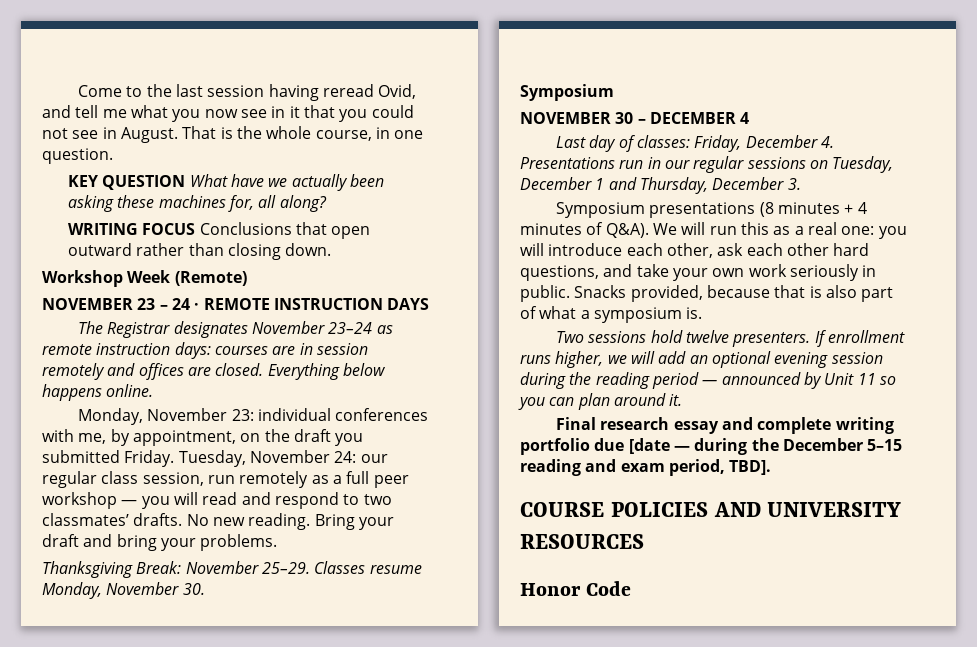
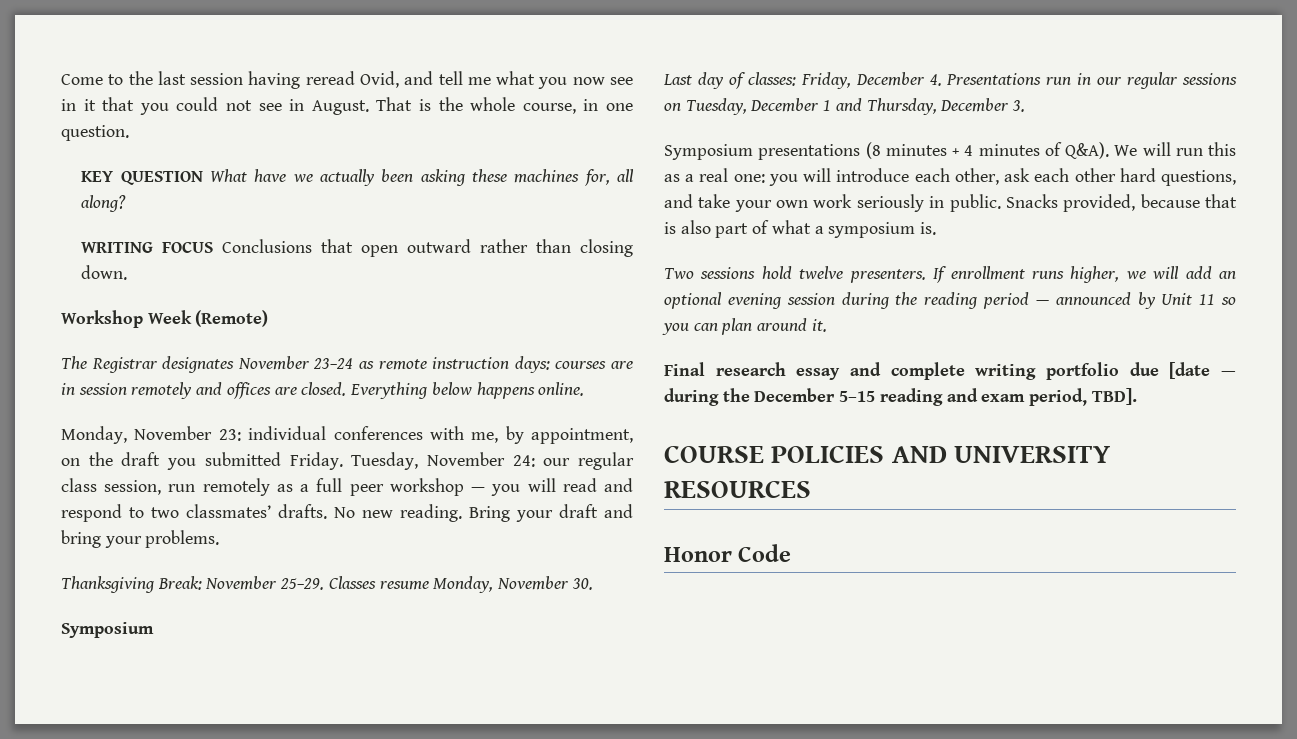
- NOVEMBER 23 – 24 · REMOTE INSTRUCTION DAYS
- NOVEMBER 30 – DECEMBER 4

